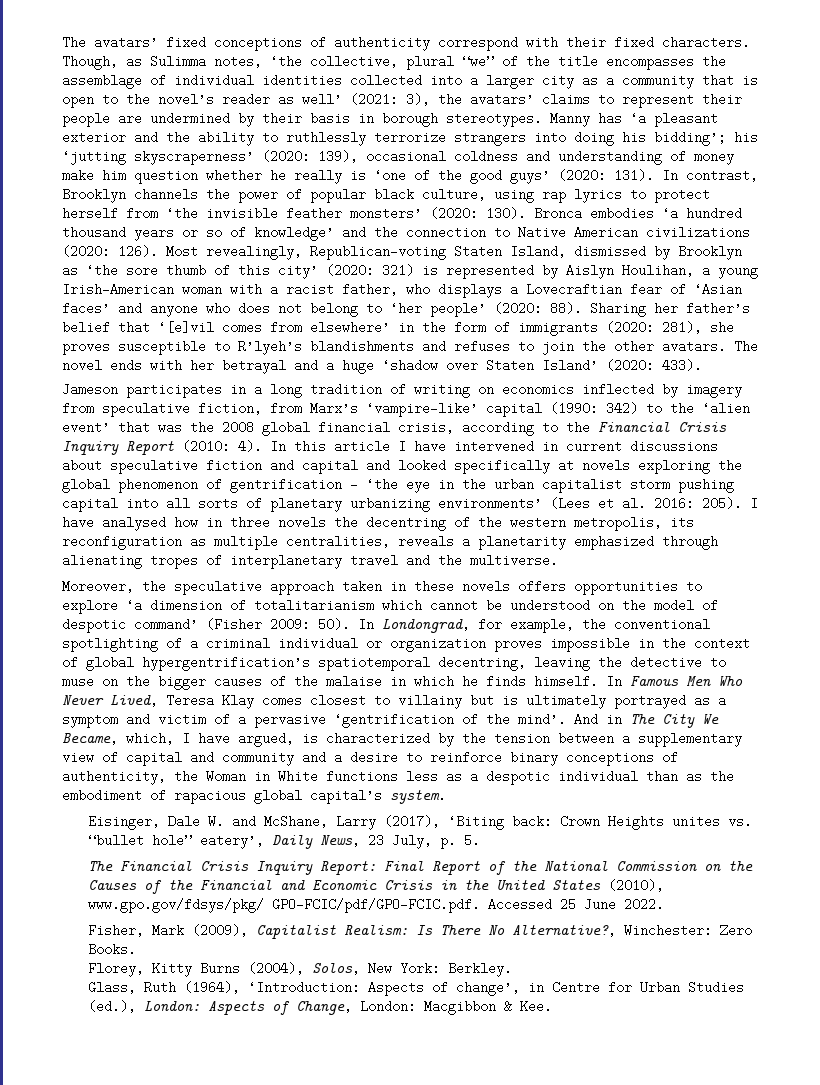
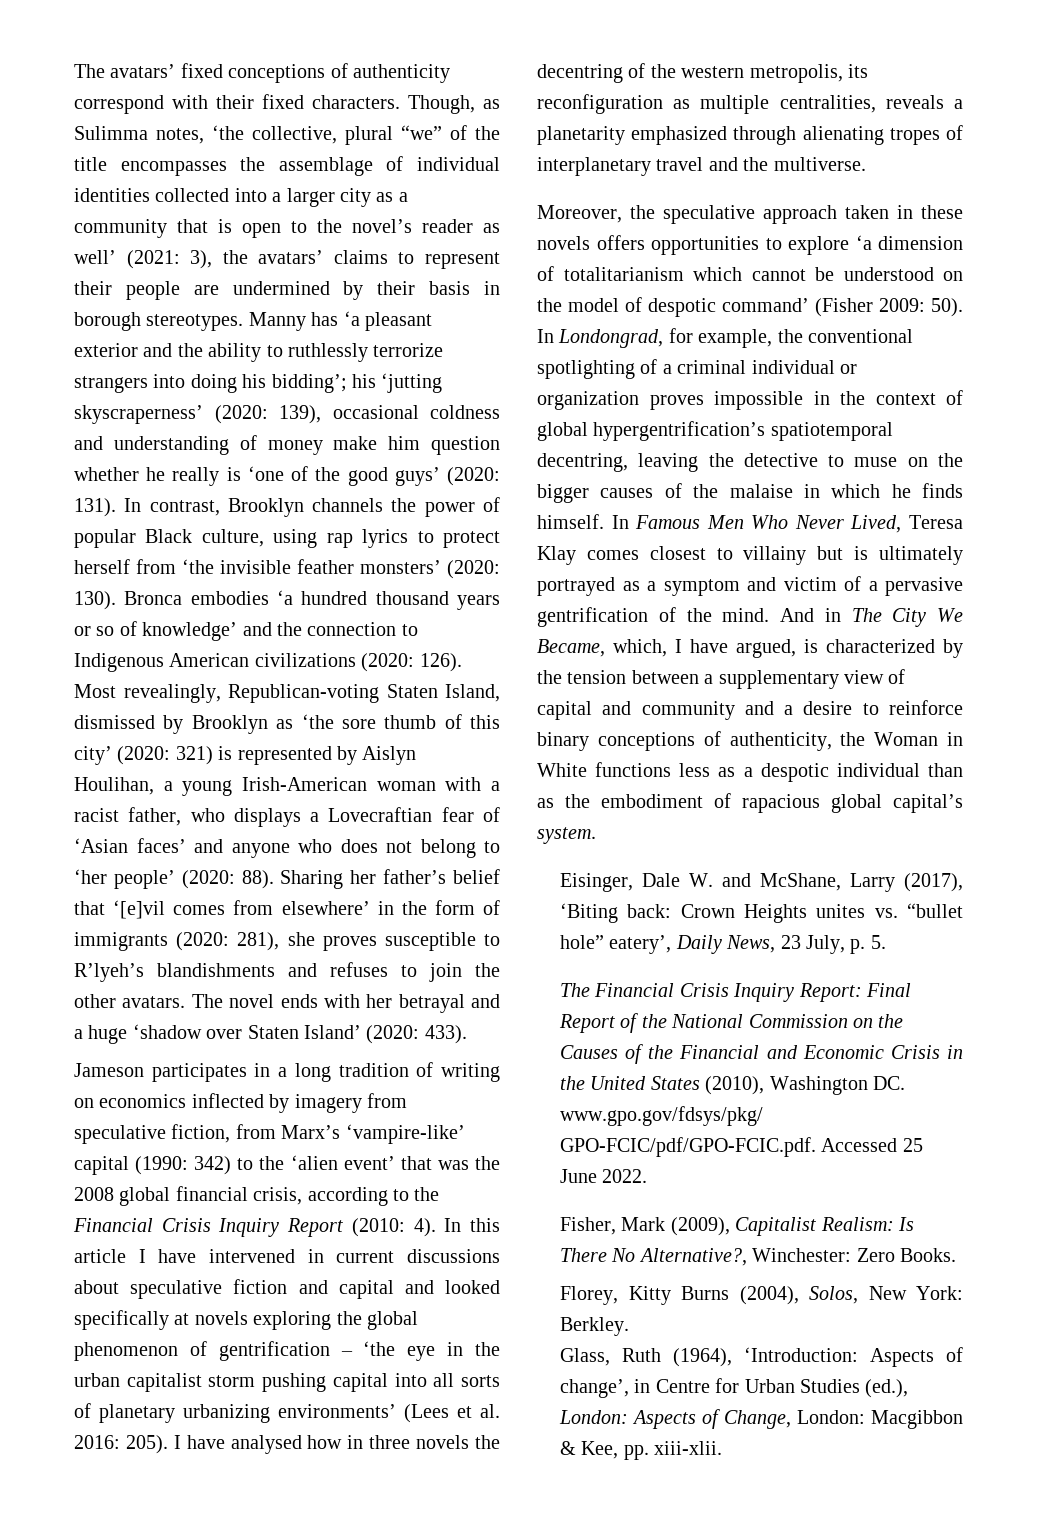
- In contrast, Brooklyn channels the power of popular black culture, using rap lyrics to protect herself from ‘the invisible feather monsters’ (2020: 130).
+ In contrast, Brooklyn channels the power of popular Black culture, using rap lyrics to protect herself from ‘the invisible feather monsters’ (2020: 130).
- Bronca embodies ‘a hundred thousand years or so of knowledge’ and the connection to Native American civilizations (2020: 126).
+ Bronca embodies ‘a hundred thousand years or so of knowledge’ and the connection to Indigenous American civilizations (2020: 126).
- In Famous Men Who Never Lived, Teresa Klay comes closest to villainy but is ultimately portrayed as a symptom and victim of a pervasive ‘gentrification of the mind’.
+ In Famous Men Who Never Lived, Teresa Klay comes closest to villainy but is ultimately portrayed as a symptom and victim of a pervasive gentrification of the mind.
- The Financial Crisis Inquiry Report: Final Report of the National Commission on the Causes of the Financial and Economic Crisis in the United States (2010), www.gpo.gov/fdsys/pkg/ GPO-FCIC/pdf/GPO-FCIC.pdf. Accessed 25 June 2022.
+ The Financial Crisis Inquiry Report: Final Report of the National Commission on the Causes of the Financial and Economic Crisis in the United States (2010), Washington DC. www.gpo.gov/fdsys/pkg/ GPO-FCIC/pdf/GPO-FCIC.pdf. Accessed 25 June 2022.
- Glass, Ruth (1964), ‘Introduction: Aspects of change’, in Centre for Urban Studies (ed.), London: Aspects of Change, London: Macgibbon & Kee.
+ Glass, Ruth (1964), ‘Introduction: Aspects of change’, in Centre for Urban Studies (ed.), London: Aspects of Change, London: Macgibbon & Kee, pp. xiii-xlii.

